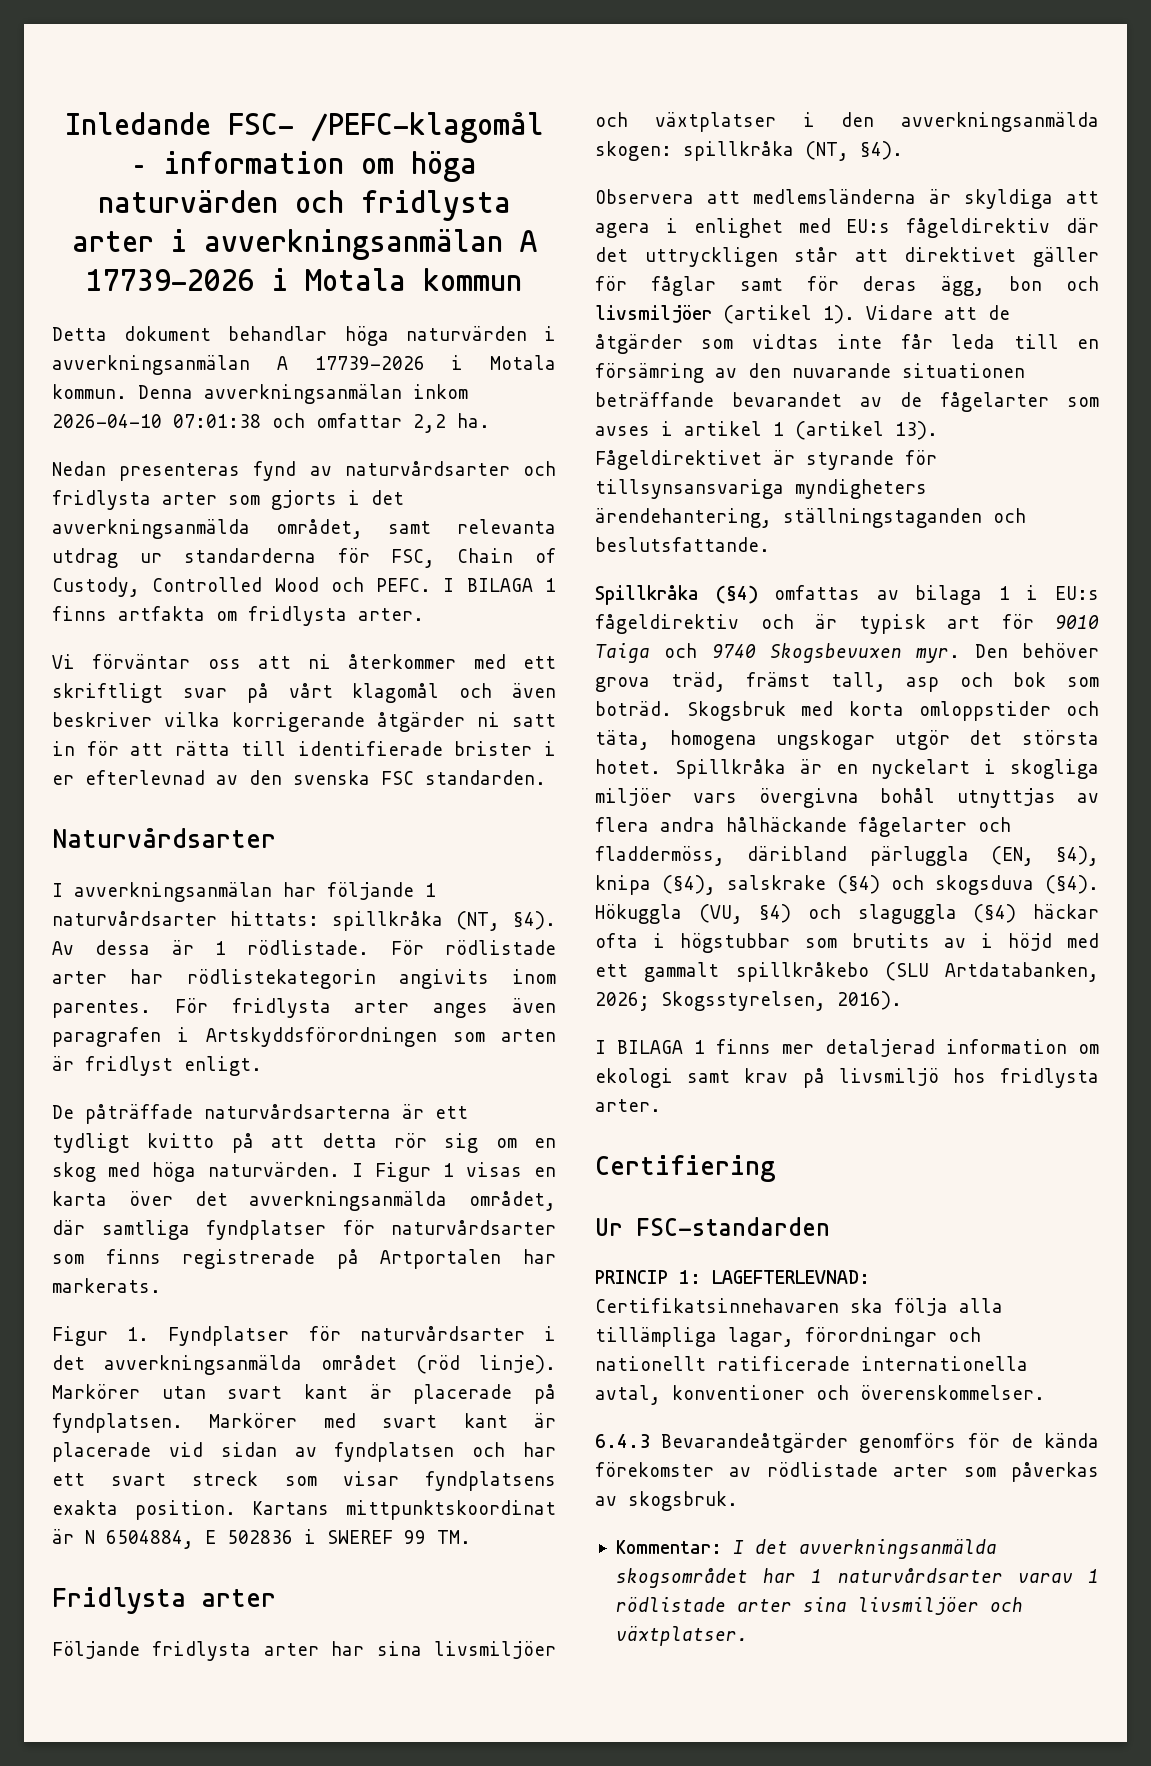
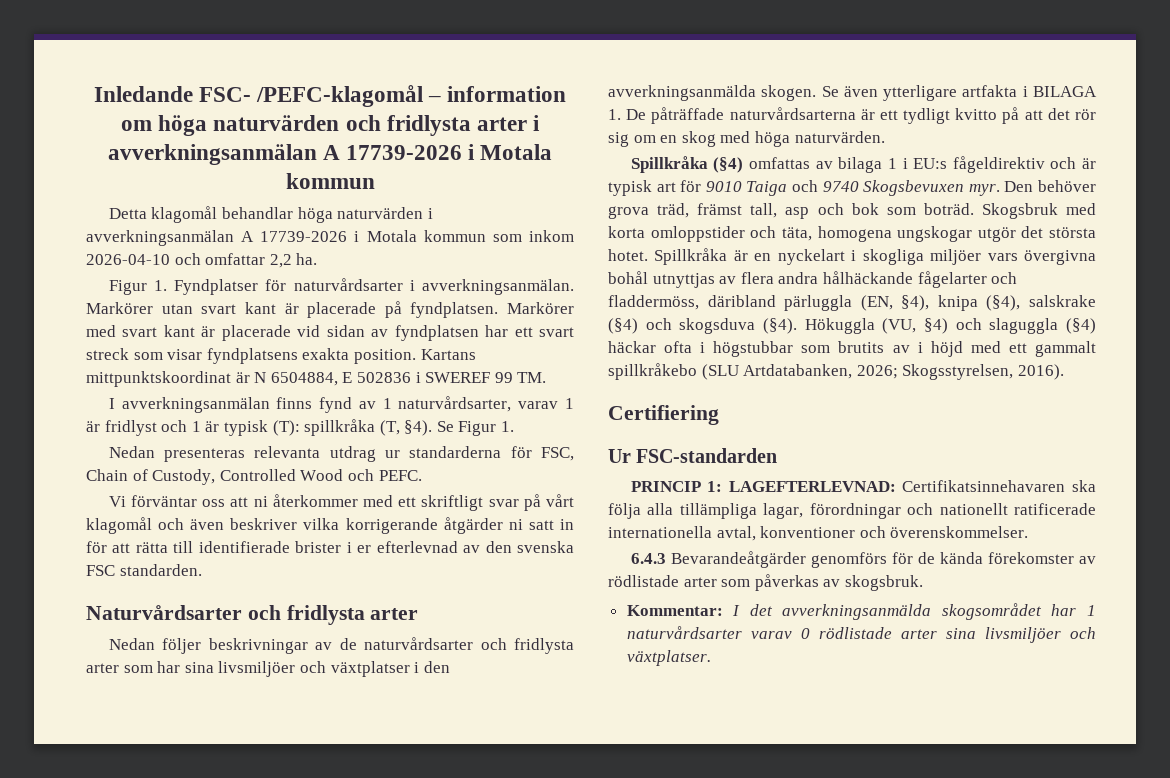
- Detta dokument behandlar höga naturvärden i avverkningsanmälan A 17739-2026 i Motala kommun. Denna avverkningsanmälan inkom 2026-04-10 07:01:38 och omfattar 2,2 ha.
+ Detta klagomål behandlar höga naturvärden i avverkningsanmälan A 17739-2026 i Motala kommun som inkom 2026-04-10 och omfattar 2,2 ha.
- Nedan presenteras fynd av naturvårdsarter och fridlysta arter som gjorts i det avverkningsanmälda området, samt relevanta utdrag ur standarderna för FSC, Chain of Custody, Controlled Wood och PEFC. I BILAGA 1 finns artfakta om fridlysta arter.
+ Figur 1. Fyndplatser för naturvårdsarter i avverkningsanmälan. Markörer utan svart kant är placerade på fyndplatsen. Markörer med svart kant är placerade vid sidan av fyndplatsen har ett svart streck som visar fyndplatsens exakta position. Kartans mittpunktskoordinat är N 6504884, E 502836 i SWEREF 99 TM.
+ I avverkningsanmälan finns fynd av 1 naturvårdsarter, varav 1 är fridlyst och 1 är typisk (T): spillkråka (T, §4). Se Figur 1.
+ Nedan presenteras relevanta utdrag ur standarderna för FSC, Chain of Custody, Controlled Wood och PEFC.
- Naturvårdsarter
- I avverkningsanmälan har följande 1 naturvårdsarter hittats: spillkråka (NT, §4). Av dessa är 1 rödlistade. För rödlistade arter har rödlistekategorin angivits inom parentes. För fridlysta arter anges även paragrafen i Artskyddsförordningen som arten är fridlyst enligt.
- De påträffade naturvårdsarterna är ett tydligt kvitto på att detta rör sig om en skog med höga naturvärden. I Figur 1 visas en karta över det avverkningsanmälda området, där samtliga fyndplatser för naturvårdsarter som finns registrerade på Artportalen har markerats.
- Figur 1. Fyndplatser för naturvårdsarter i det avverkningsanmälda området (röd linje). Markörer utan svart kant är placerade på fyndplatsen. Markörer med svart kant är placerade vid sidan av fyndplatsen och har ett svart streck som visar fyndplatsens exakta position. Kartans mittpunktskoordinat är N 6504884, E 502836 i SWEREF 99 TM.
- Fridlysta arter
- Följande fridlysta arter har sina livsmiljöer och växtplatser i den avverkningsanmälda skogen: spillkråka (NT, §4).
- Observera att medlemsländerna är skyldiga att agera i enlighet med EU:s fågeldirektiv där det uttryckligen står att direktivet gäller för fåglar samt för deras ägg, bon och livsmiljöer (artikel 1). Vidare att de åtgärder som vidtas inte får leda till en försämring av den nuvarande situationen beträffande bevarandet av de fågelarter som avses i artikel 1 (artikel 13). Fågeldirektivet är styrande för tillsynsansvariga myndigheters ärendehantering, ställningstaganden och beslutsfattande.
+ Naturvårdsarter och fridlysta arter
+ Nedan följer beskrivningar av de naturvårdsarter och fridlysta arter som har sina livsmiljöer och växtplatser i den avverkningsanmälda skogen. Se även ytterligare artfakta i BILAGA 1. De påträffade naturvårdsarterna är ett tydligt kvitto på att det rör sig om en skog med höga naturvärden.
- I BILAGA 1 finns mer detaljerad information om ekologi samt krav på livsmiljö hos fridlysta arter.
- Kommentar: I det avverkningsanmälda skogsområdet har 1 naturvårdsarter varav 1 rödlistade arter sina livsmiljöer och växtplatser.
+ Kommentar: I det avverkningsanmälda skogsområdet har 1 naturvårdsarter varav 0 rödlistade arter sina livsmiljöer och växtplatser.

